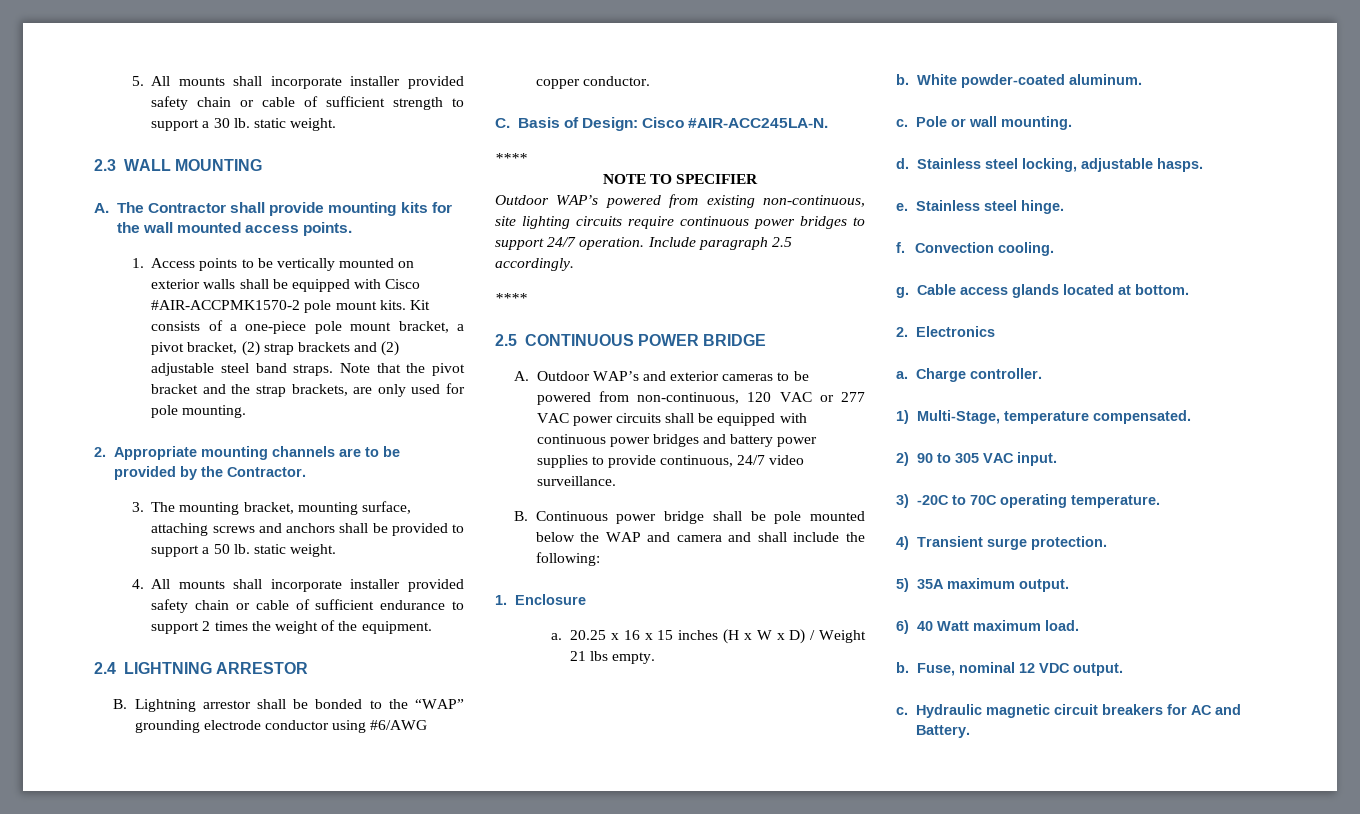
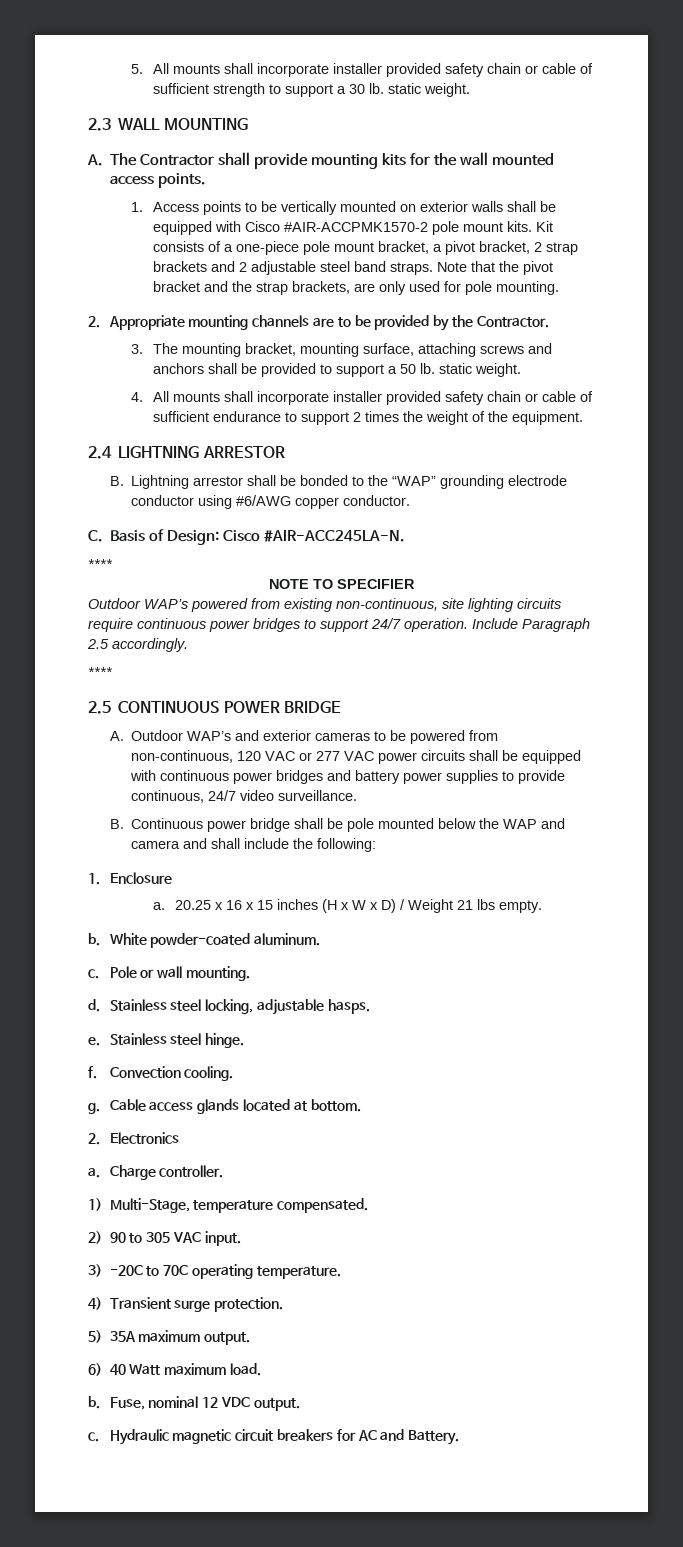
- Kit consists of a one-piece pole mount bracket, a pivot bracket, (2) strap brackets and (2) adjustable steel band straps.
+ Kit consists of a one-piece pole mount bracket, a pivot bracket, 2 strap brackets and 2 adjustable steel band straps.
- Include paragraph 2.5 accordingly.
+ Include Paragraph 2.5 accordingly.

